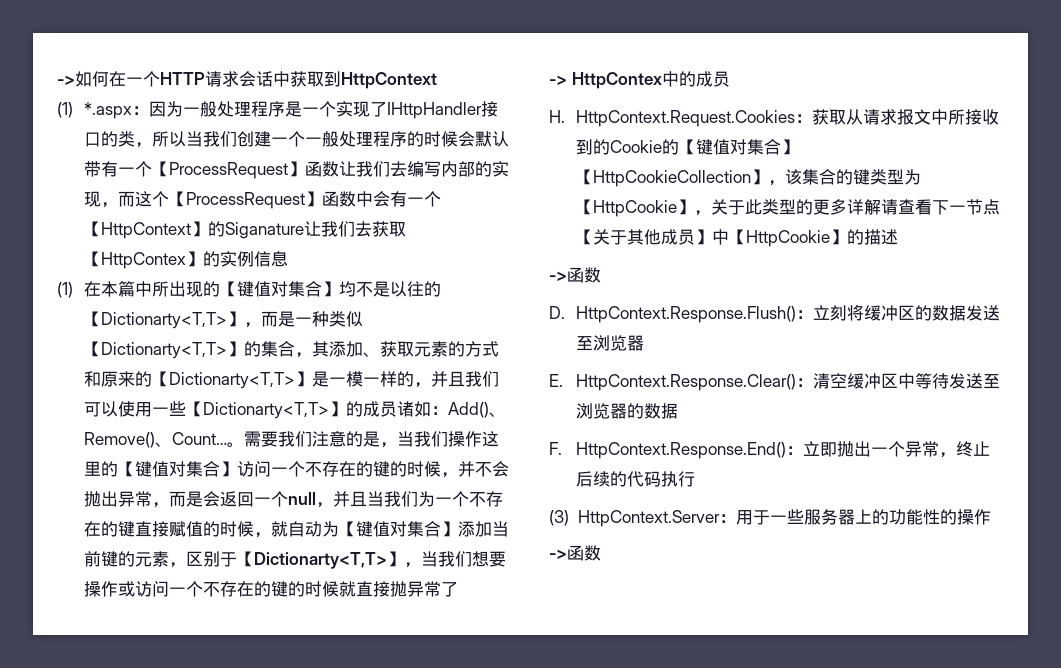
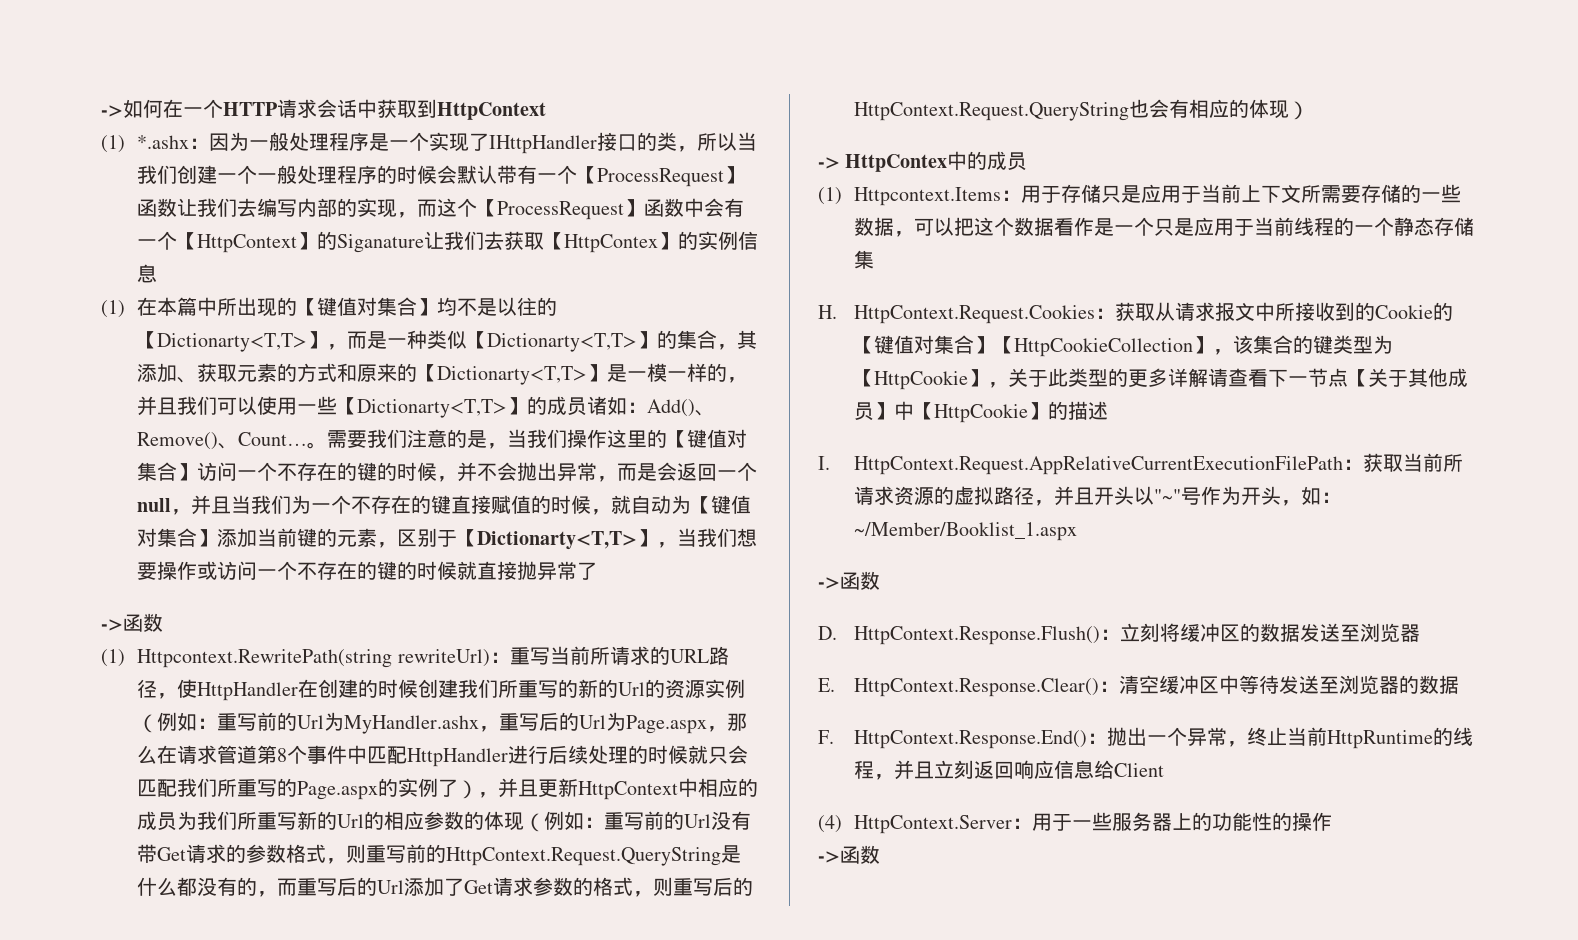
- (1) *.aspx：因为一般处理程序是一个实现了IHttpHandler接口的类，所以当我们创建一个一般处理程序的时候会默认带有一个【ProcessRequest】函数让我们去编写内部的实现，而这个【ProcessRequest】函数中会有一个【HttpContext】的Siganature让我们去获取【HttpContex】的实例信息
+ (1) *.ashx：因为一般处理程序是一个实现了IHttpHandler接口的类，所以当我们创建一个一般处理程序的时候会默认带有一个【ProcessRequest】函数让我们去编写内部的实现，而这个【ProcessRequest】函数中会有一个【HttpContext】的Siganature让我们去获取【HttpContex】的实例信息
  需要我们注意的是，当我们操作这里的【键值对集合】访问一个不存在的键的时候，并不会抛出异常，而是会返回一个null，并且当我们为一个不存在的键直接赋值的时候，就自动为【键值对集合】添加当前键的元素，区别于【Dictionarty<T,T>】，当我们想要操作或访问一个不存在的键的时候就直接抛异常了
+ ->函数
+ (1) Httpcontext.RewritePath(string rewriteUrl)：重写当前所请求的URL路径，使HttpHandler在创建的时候创建我们所重写的新的Url的资源实例（例如：重写前的Url为MyHandler.ashx，重写后的Url为Page.aspx，那么在请求管道第8个事件中匹配HttpHandler进行后续处理的时候就只会匹配我们所重写的Page.aspx的实例了），并且更新HttpContext中相应的成员为我们所重写新的Url的相应参数的体现（例如：重写前的Url没有带Get请求的参数格式，则重写前的HttpContext.Request.QueryString是什么都没有的，而重写后的Url添加了Get请求参数的格式，则重写后的HttpContext.Request.QueryString也会有相应的体现）
  -> HttpContex中的成员
+ (1) Httpcontext.Items：用于存储只是应用于当前上下文所需要存储的一些数据，可以把这个数据看作是一个只是应用于当前线程的一个静态存储集
+ I. HttpContext.Request.AppRelativeCurrentExecutionFilePath：获取当前所请求资源的虚拟路径，并且开头以"~"号作为开头，如：~/Member/Booklist_1.aspx
- F. HttpContext.Response.End()：立即抛出一个异常，终止后续的代码执行
- (3) HttpContext.Server：用于一些服务器上的功能性的操作
+ F. HttpContext.Response.End()：抛出一个异常，终止当前HttpRuntime的线程，并且立刻返回响应信息给Client
+ (4) HttpContext.Server：用于一些服务器上的功能性的操作

